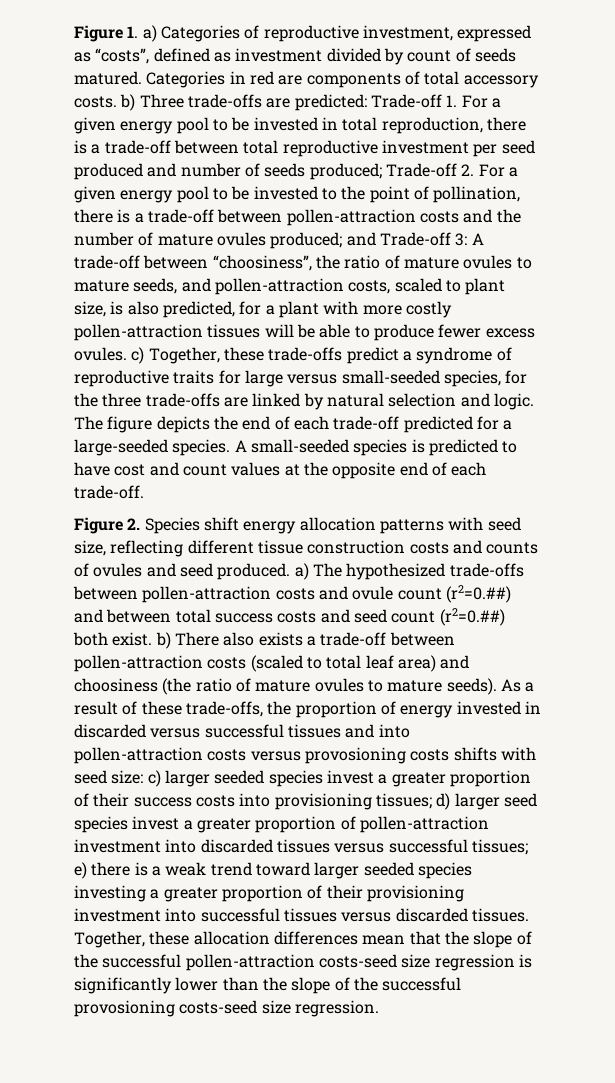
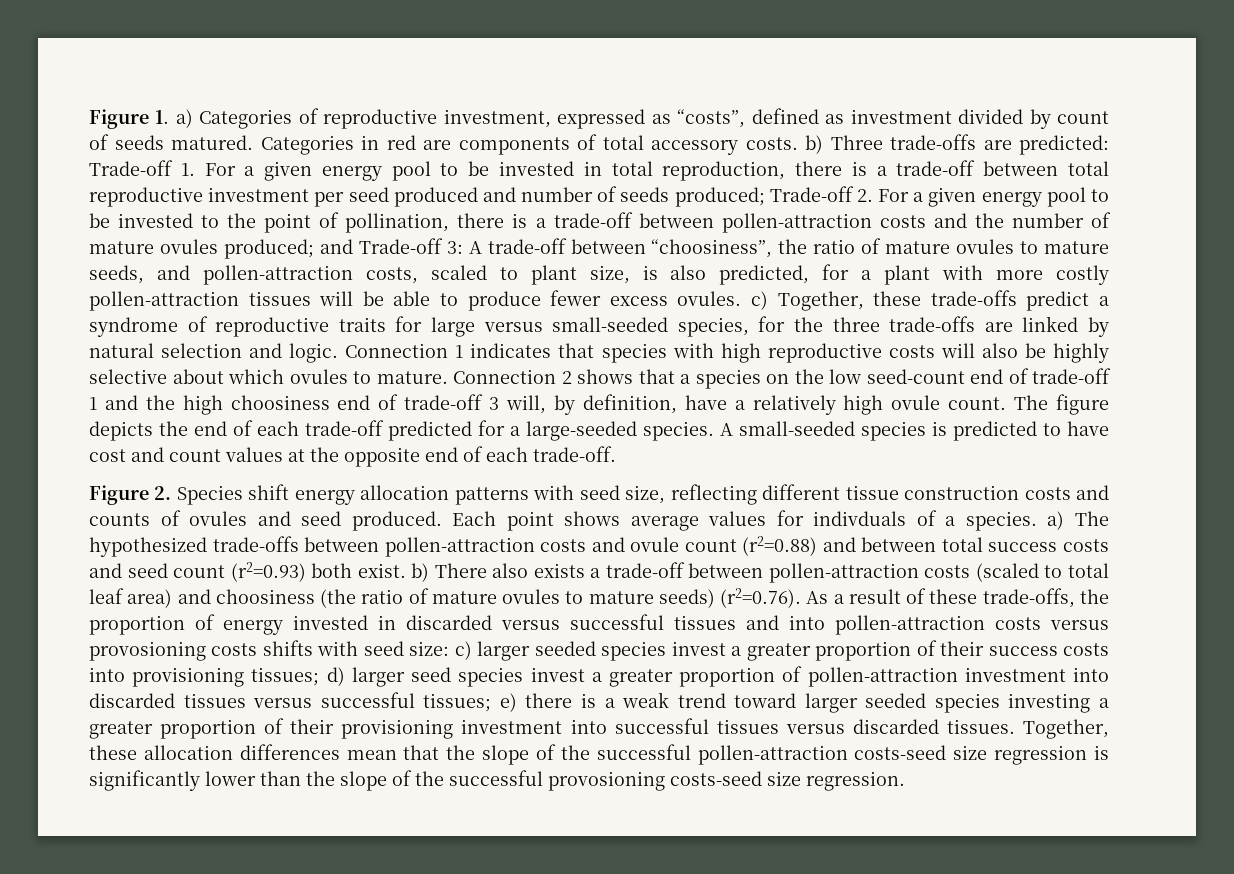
+ Connection 1 indicates that species with high reproductive costs will also be highly selective about which ovules to mature. Connection 2 shows that a species on the low seed-count end of trade-off 1 and the high choosiness end of trade-off 3 will, by definition, have a relatively high ovule count.
- Figure 2. Species shift energy allocation patterns with seed size, reflecting different tissue construction costs and counts of ovules and seed produced. a) The hypothesized trade-offs between pollen-attraction costs and ovule count (r2=0.##) and between total success costs and seed count (r2=0.##) both exist. b) There also exists a trade-off between pollen-attraction costs (scaled to total leaf area) and choosiness (the ratio of mature ovules to mature seeds). As a result of these trade-offs, the proportion of energy invested in discarded versus successful tissues and into pollen-attraction costs versus provosioning costs shifts with seed size:
+ Figure 2. Species shift energy allocation patterns with seed size, reflecting different tissue construction costs and counts of ovules and seed produced. Each point shows average values for indivduals of a species. a) The hypothesized trade-offs between pollen-attraction costs and ovule count (r2=0.88) and between total success costs and seed count (r2=0.93) both exist. b) There also exists a trade-off between pollen-attraction costs (scaled to total leaf area) and choosiness (the ratio of mature ovules to mature seeds) (r2=0.76). As a result of these trade-offs, the proportion of energy invested in discarded versus successful tissues and into pollen-attraction costs versus provosioning costs shifts with seed size:

